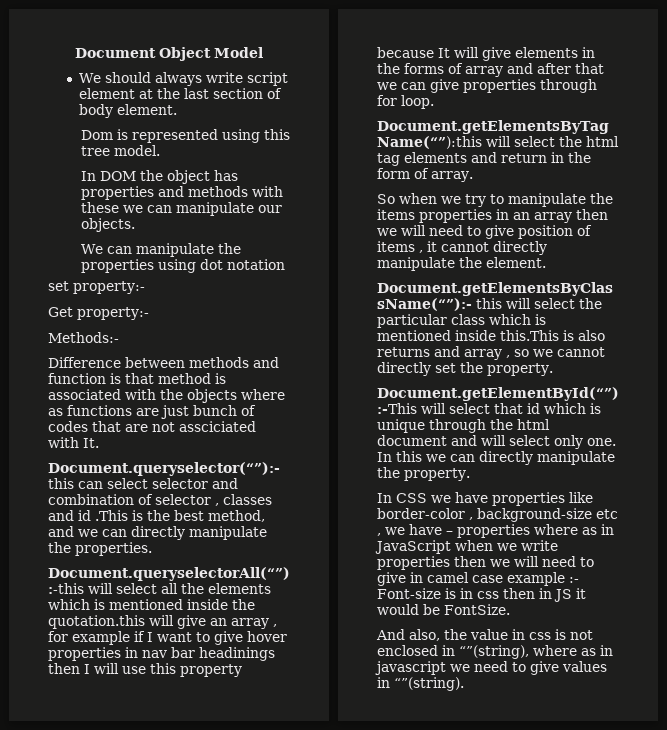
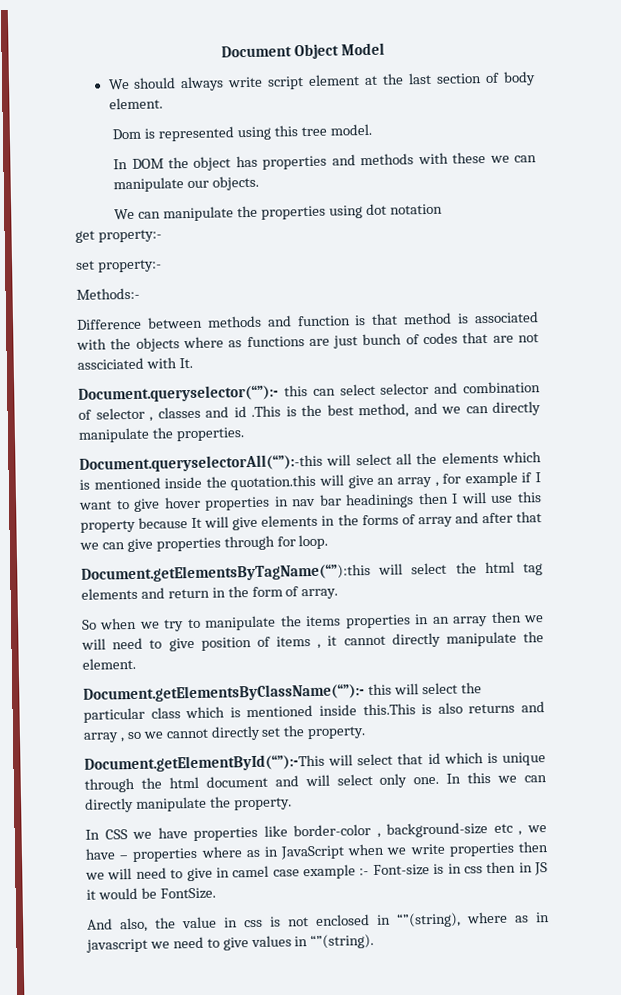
+ get property:-
  set property:-
- Get property:-

